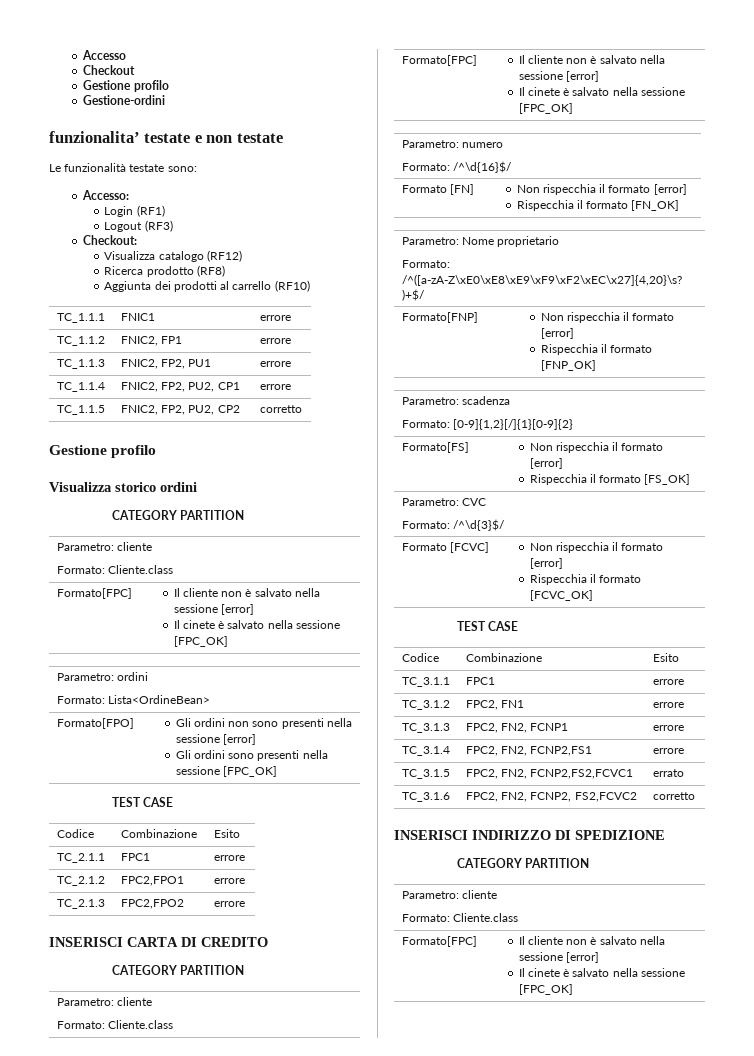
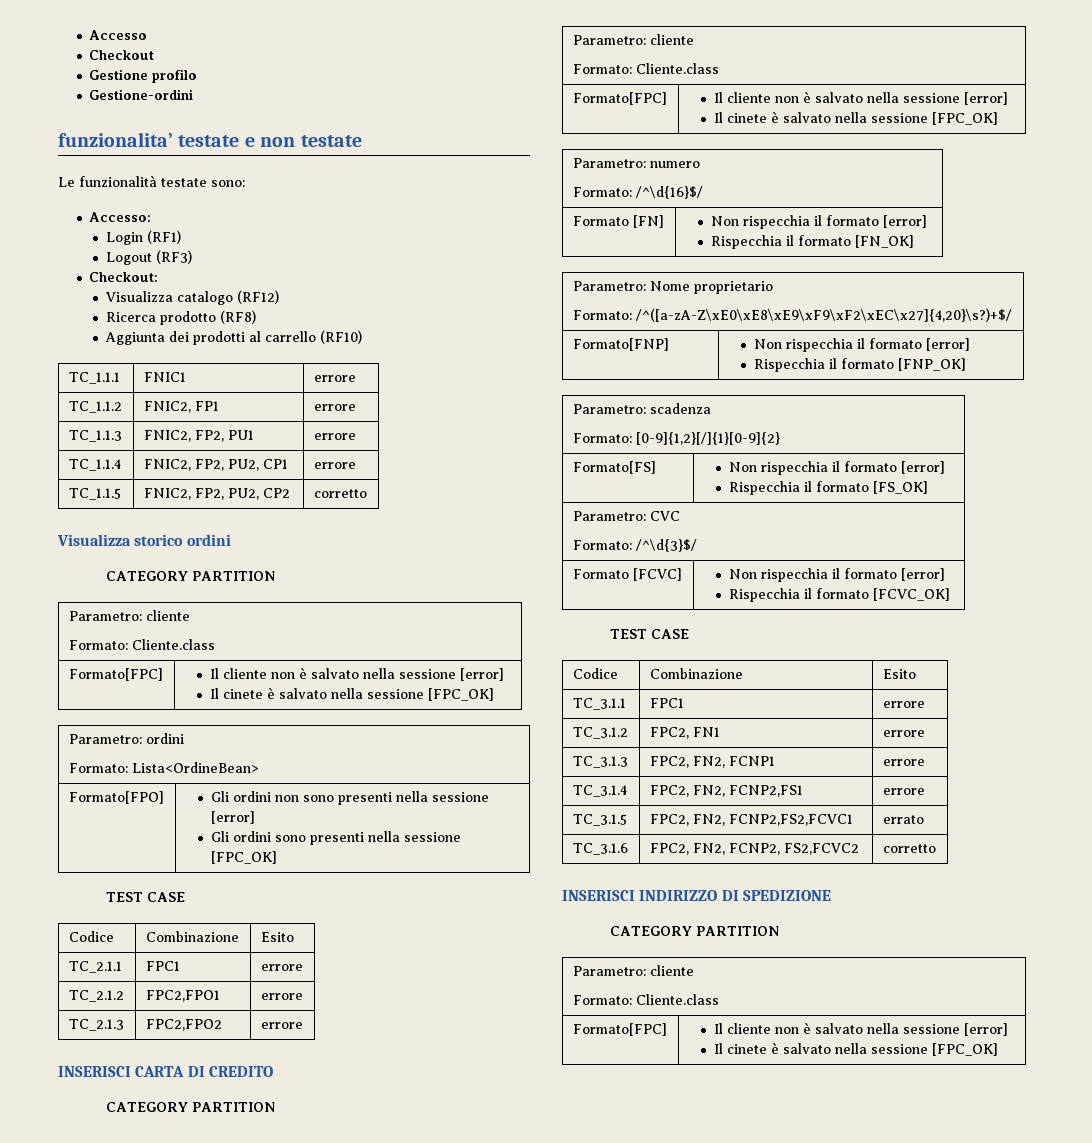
  TC_1.1.5 | FNIC2, FP2, PU2, CP2 | corretto
- Gestione profilo

